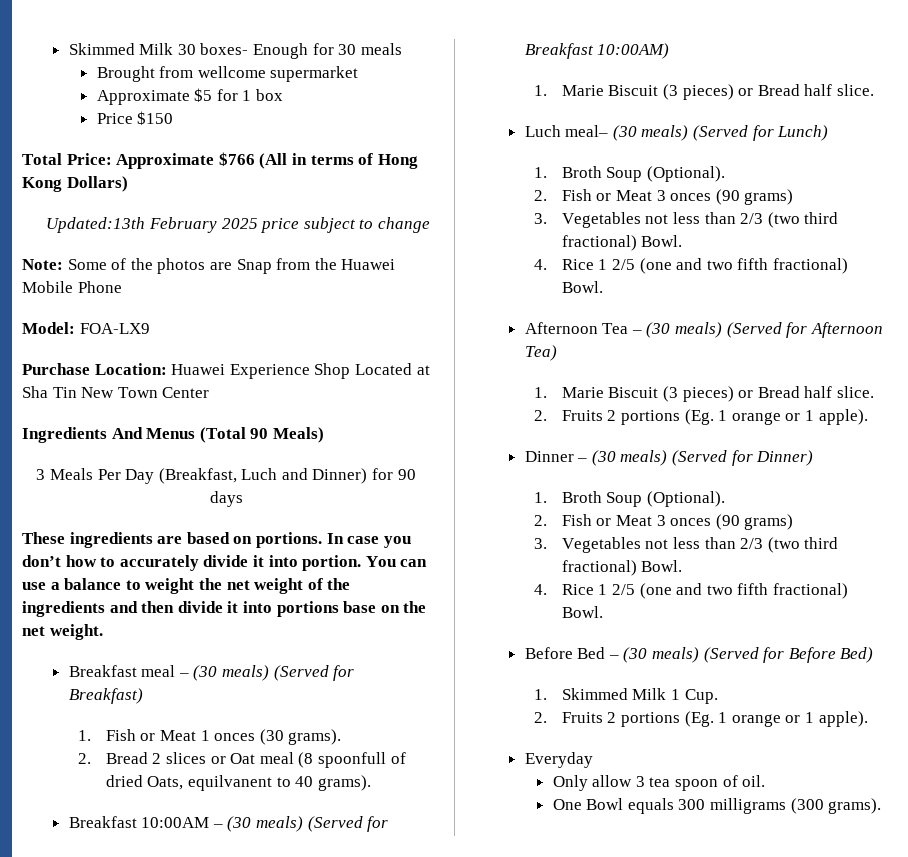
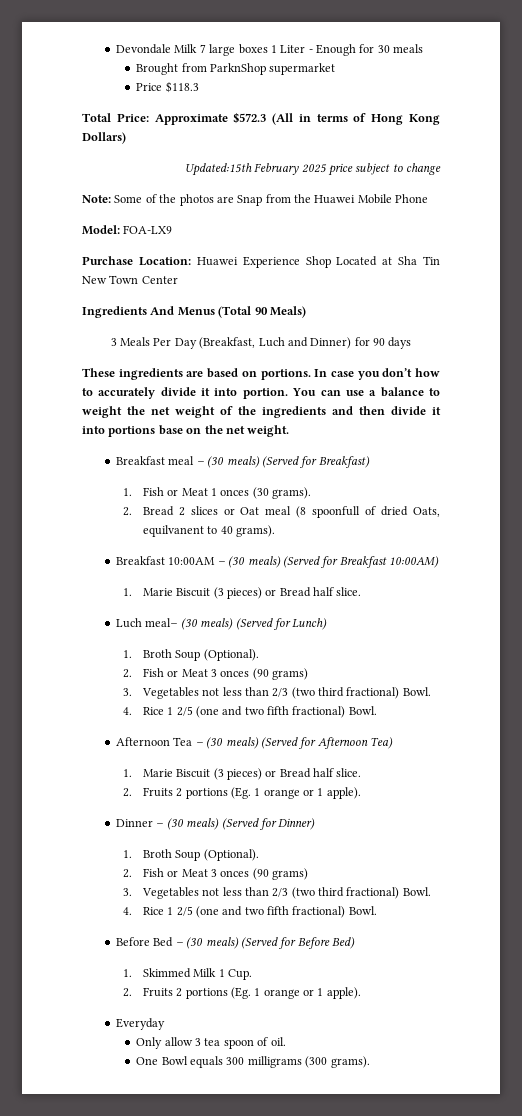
- Skimmed Milk 30 boxes- Enough for 30 meals
+ Devondale Milk 7 large boxes 1 Liter - Enough for 30 meals
- Brought from wellcome supermarket
+ Brought from ParknShop supermarket
- Approximate $5 for 1 box
- Price $150
+ Price $118.3
- Total Price: Approximate $766 (All in terms of Hong Kong Dollars)
+ Total Price: Approximate $572.3 (All in terms of Hong Kong Dollars)
- Updated:13th February 2025 price subject to change
+ Updated:15th February 2025 price subject to change

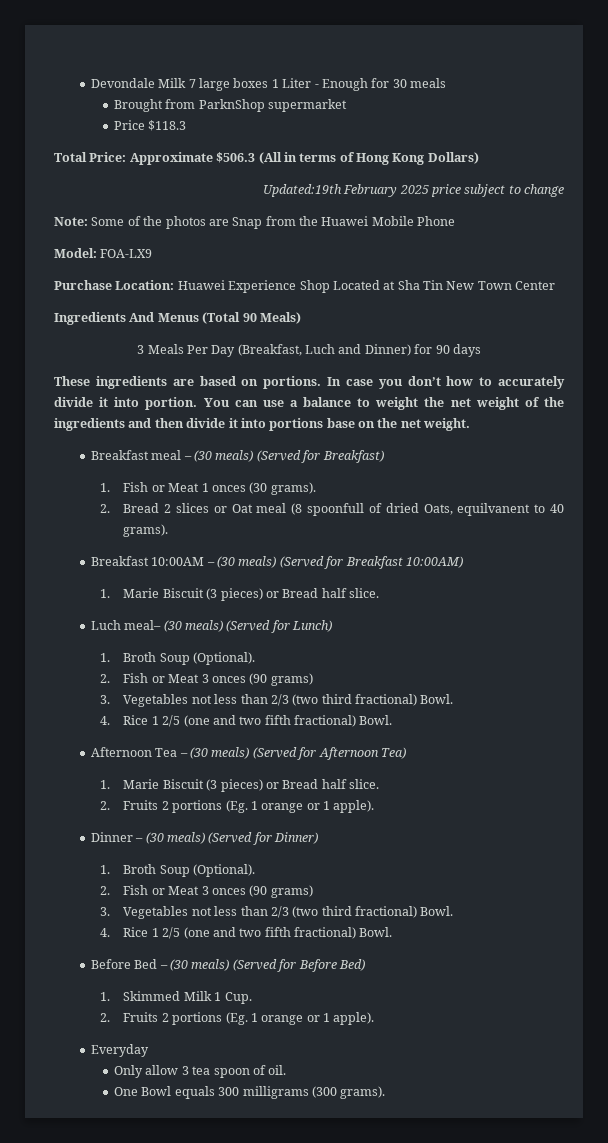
- Total Price: Approximate $572.3 (All in terms of Hong Kong Dollars)
+ Total Price: Approximate $506.3 (All in terms of Hong Kong Dollars)
- Updated:15th February 2025 price subject to change
+ Updated:19th February 2025 price subject to change

